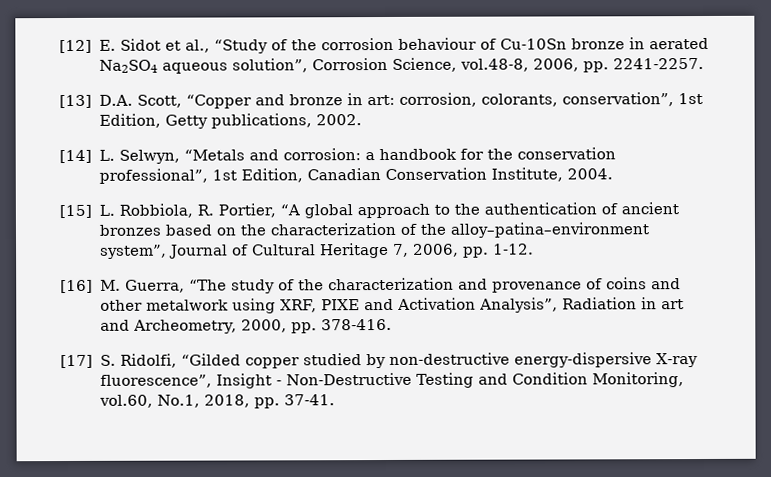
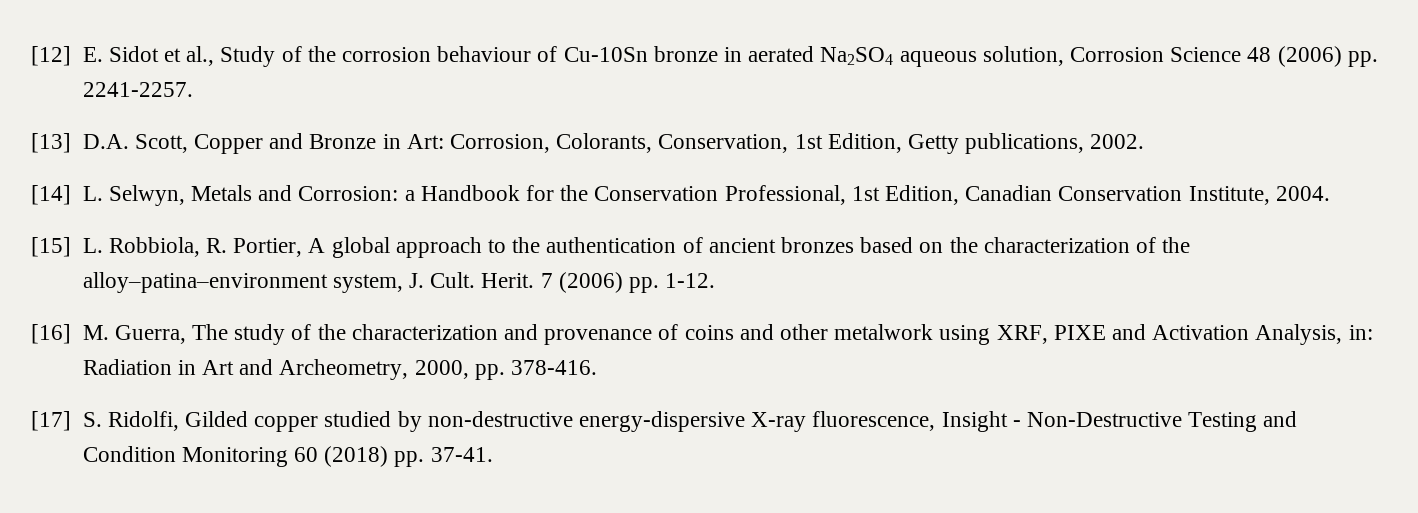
- [12] E. Sidot et al., “Study of the corrosion behaviour of Cu-10Sn bronze in aerated Na2SO4 aqueous solution”, Corrosion Science, vol.48-8, 2006, pp. 2241-2257.
+ [12] E. Sidot et al., Study of the corrosion behaviour of Cu-10Sn bronze in aerated Na2SO4 aqueous solution, Corrosion Science 48 (2006) pp. 2241-2257.
- [13] D.A. Scott, “Copper and bronze in art: corrosion, colorants, conservation”, 1st Edition, Getty publications, 2002.
+ [13] D.A. Scott, Copper and Bronze in Art: Corrosion, Colorants, Conservation, 1st Edition, Getty publications, 2002.
- [14] L. Selwyn, “Metals and corrosion: a handbook for the conservation professional”, 1st Edition, Canadian Conservation Institute, 2004.
+ [14] L. Selwyn, Metals and Corrosion: a Handbook for the Conservation Professional, 1st Edition, Canadian Conservation Institute, 2004.
- [15] L. Robbiola, R. Portier, “A global approach to the authentication of ancient bronzes based on the characterization of the alloy–patina–environment system”, Journal of Cultural Heritage 7, 2006, pp. 1-12.
+ [15] L. Robbiola, R. Portier, A global approach to the authentication of ancient bronzes based on the characterization of the alloy–patina–environment system, J. Cult. Herit. 7 (2006) pp. 1-12.
- [16] M. Guerra, “The study of the characterization and provenance of coins and other metalwork using XRF, PIXE and Activation Analysis”, Radiation in art and Archeometry, 2000, pp. 378-416.
+ [16] M. Guerra, The study of the characterization and provenance of coins and other metalwork using XRF, PIXE and Activation Analysis, in: Radiation in Art and Archeometry, 2000, pp. 378-416.
- [17] S. Ridolfi, “Gilded copper studied by non-destructive energy-dispersive X-ray fluorescence”, Insight - Non-Destructive Testing and Condition Monitoring, vol.60, No.1, 2018, pp. 37-41.
+ [17] S. Ridolfi, Gilded copper studied by non-destructive energy-dispersive X-ray fluorescence, Insight - Non-Destructive Testing and Condition Monitoring 60 (2018) pp. 37-41.

